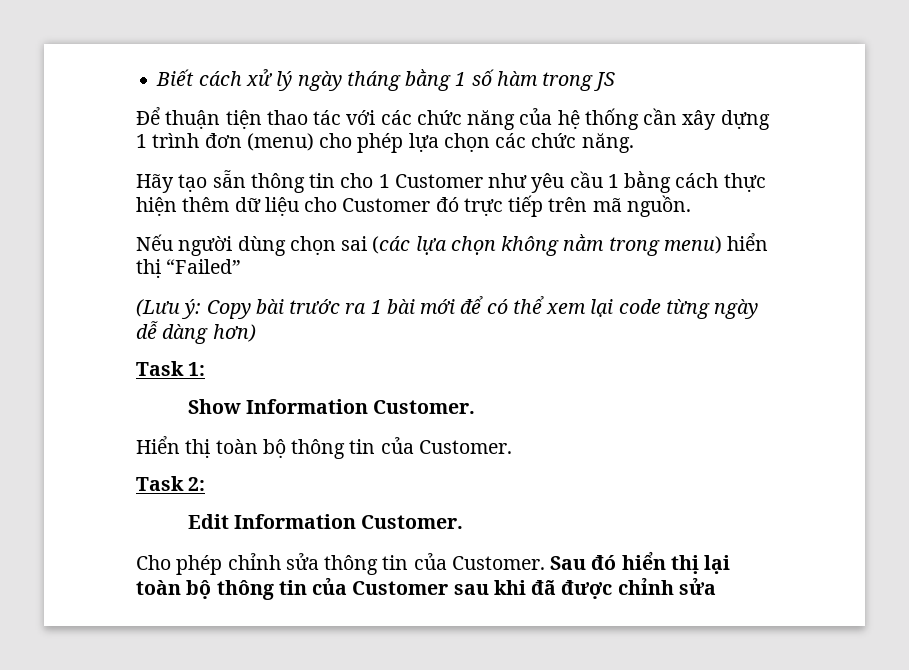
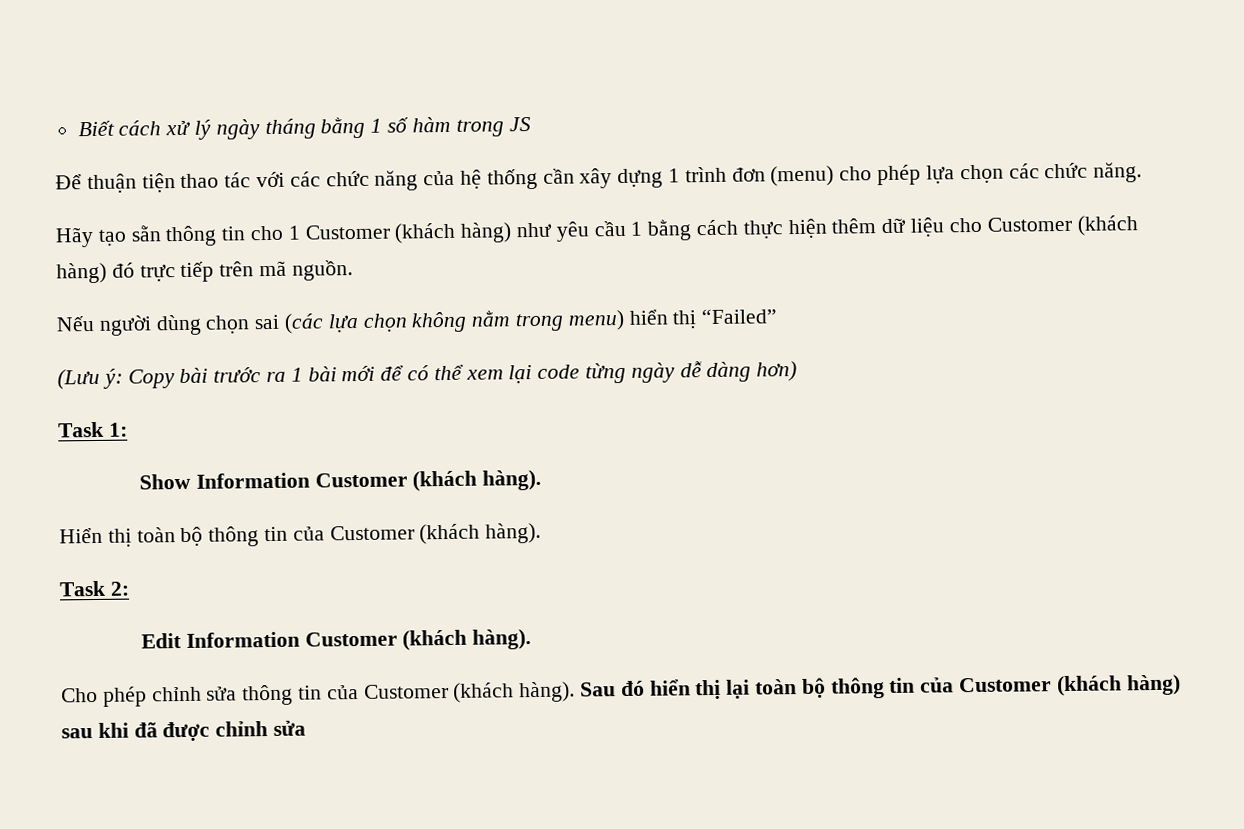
- Hãy tạo sẵn thông tin cho 1 Customer như yêu cầu 1 bằng cách thực hiện thêm dữ liệu cho Customer đó trực tiếp trên mã nguồn.
+ Hãy tạo sẵn thông tin cho 1 Customer (khách hàng) như yêu cầu 1 bằng cách thực hiện thêm dữ liệu cho Customer (khách hàng) đó trực tiếp trên mã nguồn.
- Show Information Customer.
+ Show Information Customer (khách hàng).
- Hiển thị toàn bộ thông tin của Customer.
+ Hiển thị toàn bộ thông tin của Customer (khách hàng).
- Edit Information Customer.
+ Edit Information Customer (khách hàng).
- Cho phép chỉnh sửa thông tin của Customer.
+ Cho phép chỉnh sửa thông tin của Customer (khách hàng).
- Sau đó hiển thị lại toàn bộ thông tin của Customer sau khi đã được chỉnh sửa
+ Sau đó hiển thị lại toàn bộ thông tin của Customer (khách hàng) sau khi đã được chỉnh sửa

